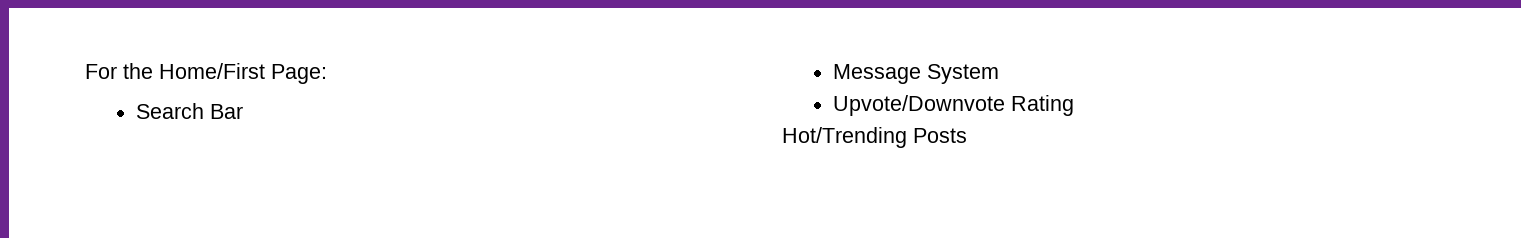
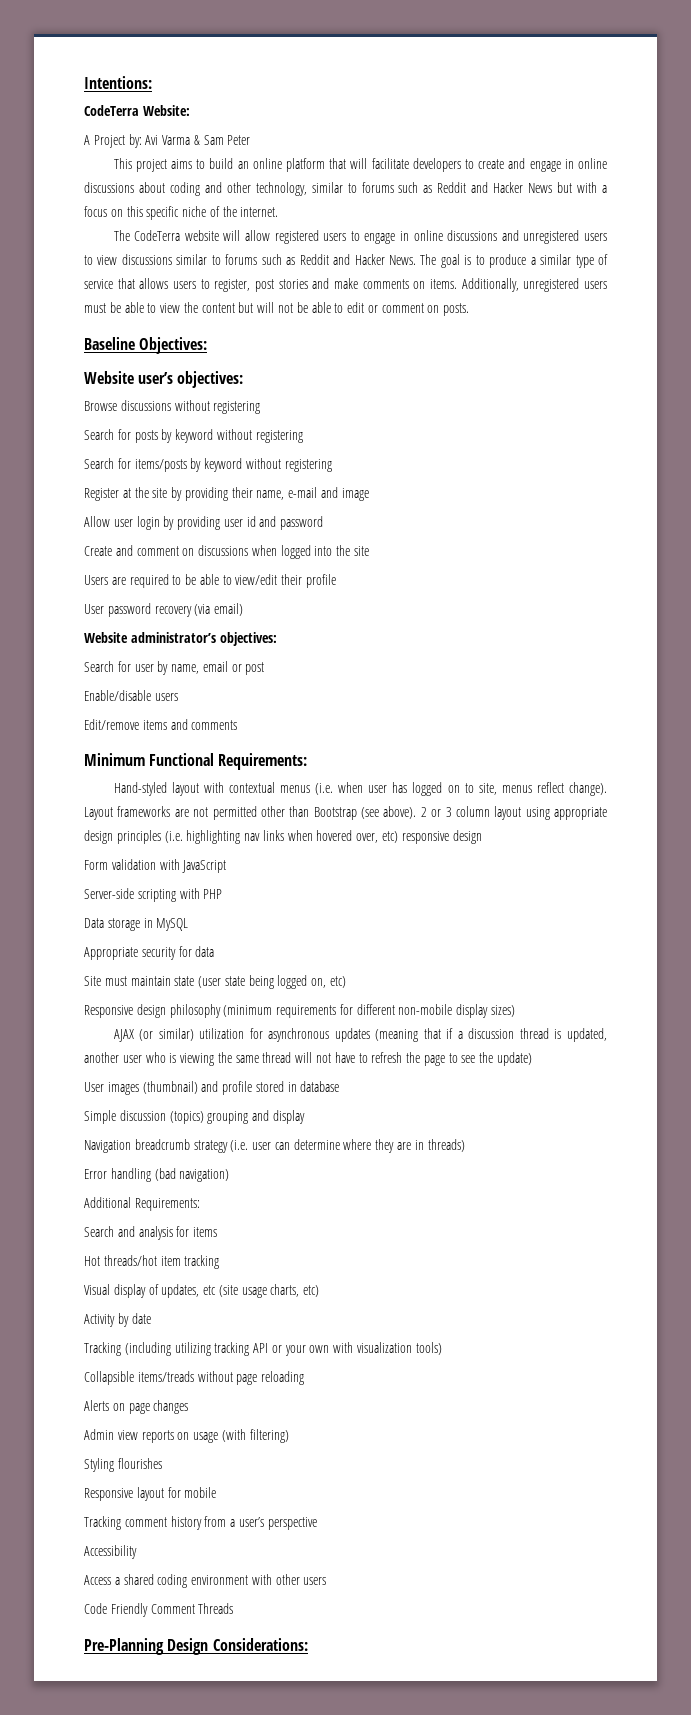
- For the Home/First Page:
- Search Bar
- Message System
- Upvote/Downvote Rating
- Hot/Trending Posts
+ Intentions:
+ CodeTerra Website:
+ A Project by: Avi Varma & Sam Peter
+ This project aims to build an online platform that will facilitate developers to create and engage in online discussions about coding and other technology, similar to forums such as Reddit and Hacker News but with a focus on this specific niche of the internet.
+ The CodeTerra website will allow registered users to engage in online discussions and unregistered users to view discussions similar to forums such as Reddit and Hacker News. The goal is to produce a similar type of service that allows users to register, post stories and make comments on items. Additionally, unregistered users must be able to view the content but will not be able to edit or comment on posts.
+ Baseline Objectives:
+ Website user’s objectives:
+ Browse discussions without registering
+ Search for posts by keyword without registering
+ Search for items/posts by keyword without registering
+ Register at the site by providing their name, e-mail and image
+ Allow user login by providing user id and password
+ Create and comment on discussions when logged into the site
+ Users are required to be able to view/edit their profile
+ User password recovery (via email)
+ Website administrator’s objectives:
+ Search for user by name, email or post
+ Enable/disable users
+ Edit/remove items and comments
+ Minimum Functional Requirements:
+ Hand-styled layout with contextual menus (i.e. when user has logged on to site, menus reflect change). Layout frameworks are not permitted other than Bootstrap (see above). 2 or 3 column layout using appropriate design principles (i.e. highlighting nav links when hovered over, etc) responsive design
+ Form validation with JavaScript
+ Server-side scripting with PHP
+ Data storage in MySQL
+ Appropriate security for data
+ Site must maintain state (user state being logged on, etc)
+ Responsive design philosophy (minimum requirements for different non-mobile display sizes)
+ AJAX (or similar) utilization for asynchronous updates (meaning that if a discussion thread is updated, another user who is viewing the same thread will not have to refresh the page to see the update)
+ User images (thumbnail) and profile stored in database
+ Simple discussion (topics) grouping and display
+ Navigation breadcrumb strategy (i.e. user can determine where they are in threads)
+ Error handling (bad navigation)
+ Additional Requirements:
+ Search and analysis for items
+ Hot threads/hot item tracking
+ Visual display of updates, etc (site usage charts, etc)
+ Activity by date
+ Tracking (including utilizing tracking API or your own with visualization tools)
+ Collapsible items/treads without page reloading
+ Alerts on page changes
+ Admin view reports on usage (with filtering)
+ Styling flourishes
+ Responsive layout for mobile
+ Tracking comment history from a user’s perspective
+ Accessibility
+ Access a shared coding environment with other users
+ Code Friendly Comment Threads
+ Pre-Planning Design Considerations:

